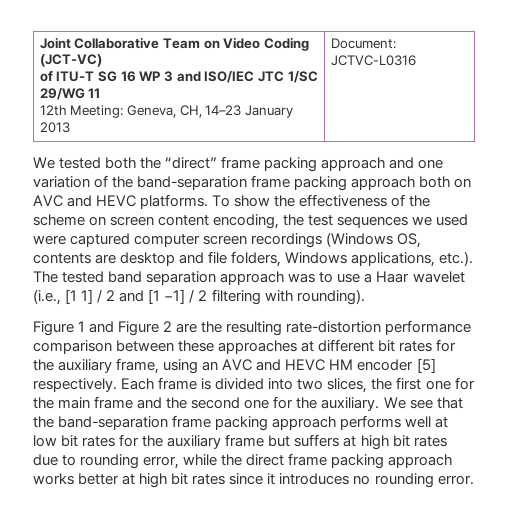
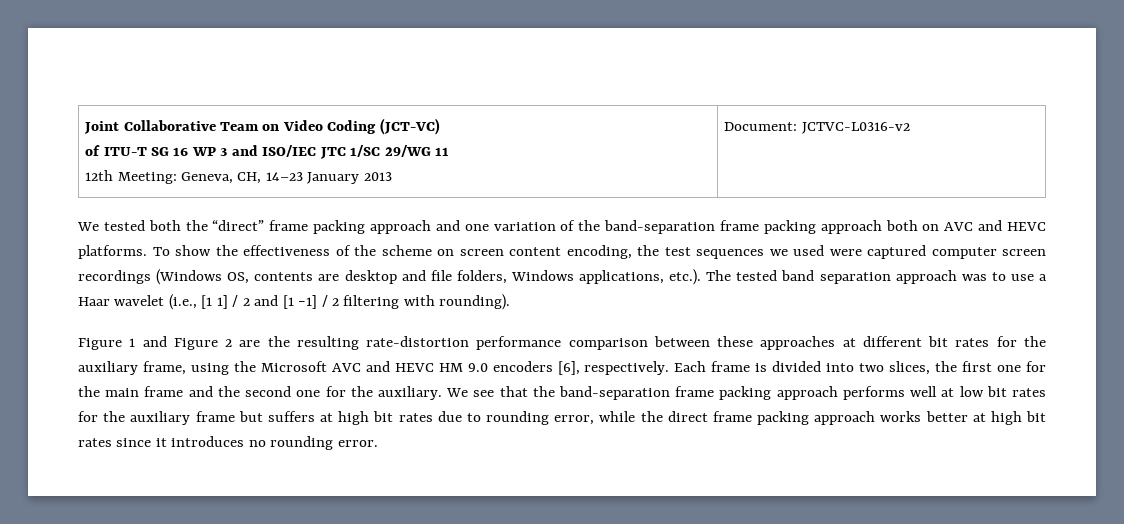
  Joint Collaborative Team on Video Coding (JCT-VC)
  of ITU-T SG 16 WP 3 and ISO/IEC JTC 1/SC 29/WG 11
- 12th Meeting: Geneva, CH, 14–23 January 2013 | Document: JCTVC-L0316
+ 12th Meeting: Geneva, CH, 14–23 January 2013 | Document: JCTVC-L0316-v2
- Figure 1 and Figure 2 are the resulting rate-distortion performance comparison between these approaches at different bit rates for the auxiliary frame, using an AVC and HEVC HM encoder [5] respectively.
+ Figure 1 and Figure 2 are the resulting rate-distortion performance comparison between these approaches at different bit rates for the auxiliary frame, using the Microsoft AVC and HEVC HM 9.0 encoders [6], respectively.

